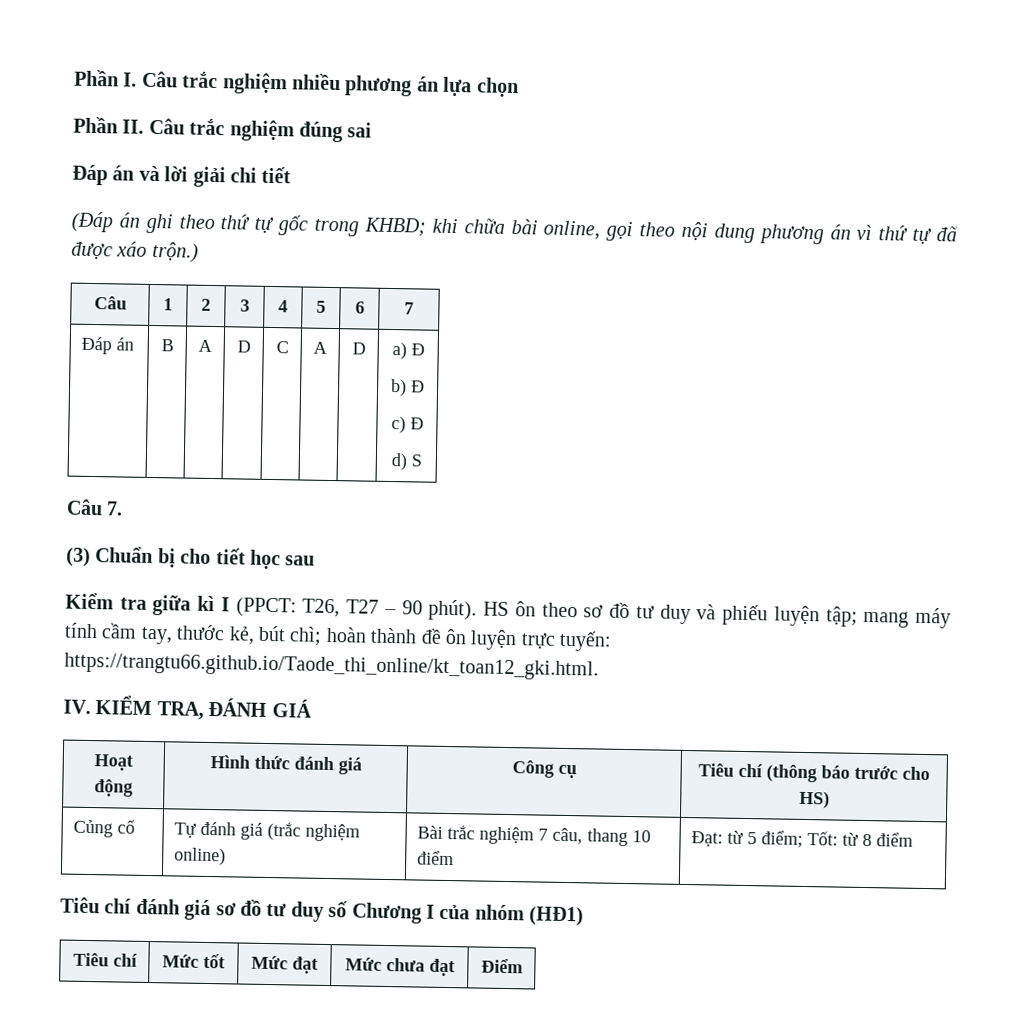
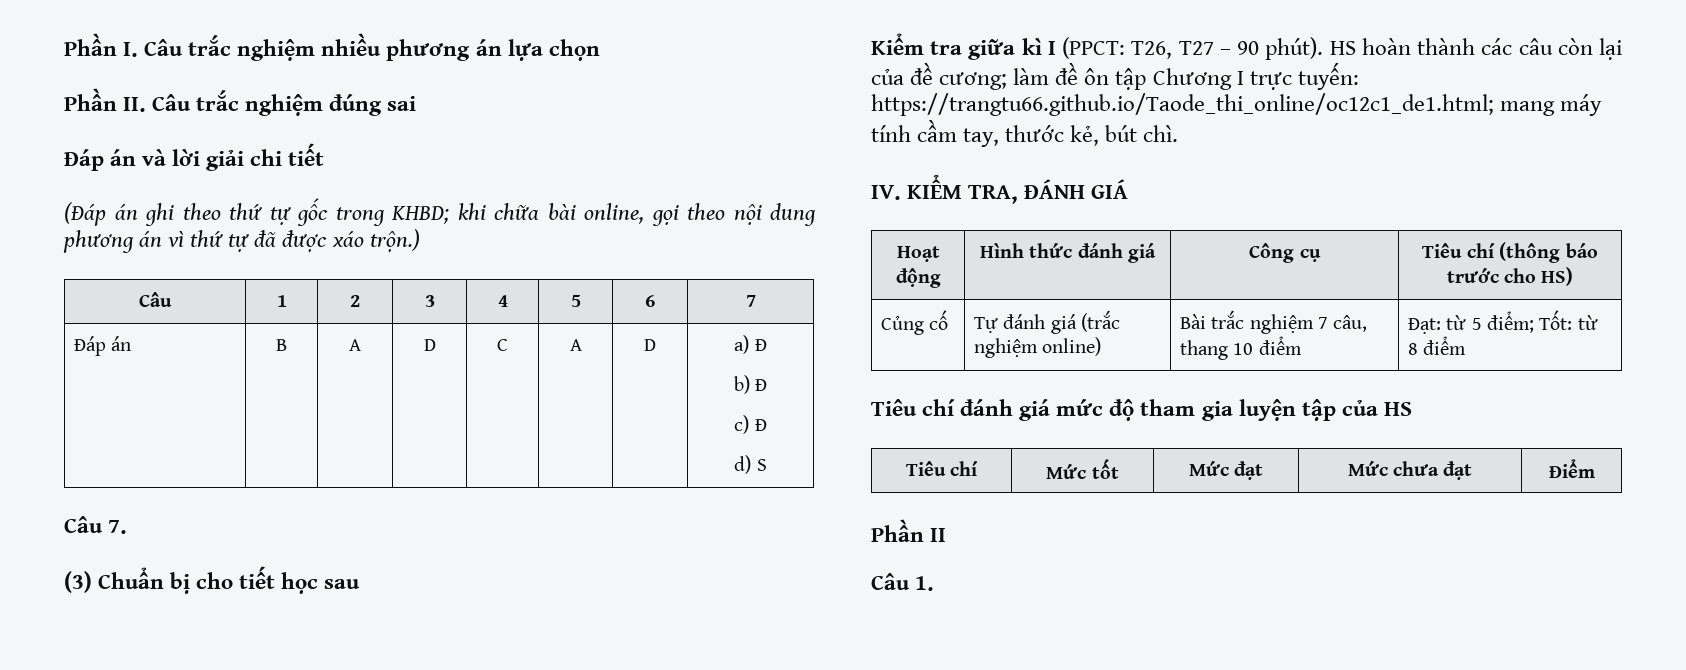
- HS ôn theo sơ đồ tư duy và phiếu luyện tập; mang máy tính cầm tay, thước kẻ, bút chì; hoàn thành đề ôn luyện trực tuyến: https://trangtu66.github.io/Taode_thi_online/kt_toan12_gki.html.
+ HS hoàn thành các câu còn lại của đề cương; làm đề ôn tập Chương I trực tuyến: https://trangtu66.github.io/Taode_thi_online/oc12c1_de1.html; mang máy tính cầm tay, thước kẻ, bút chì.
- Tiêu chí đánh giá sơ đồ tư duy số Chương I của nhóm (HĐ1)
+ Tiêu chí đánh giá mức độ tham gia luyện tập của HS
+ Phần II
+ Câu 1.

